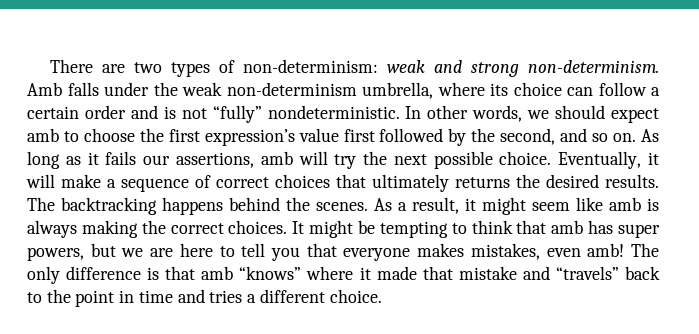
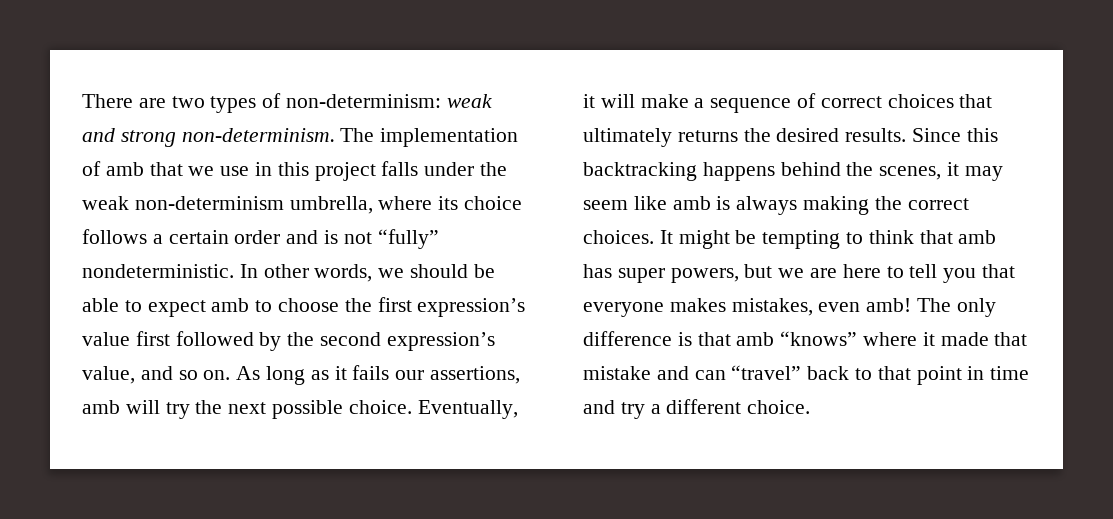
- Amb falls under the weak non-determinism umbrella, where its choice can follow a certain order and is not “fully” nondeterministic.
+ The implementation of amb that we use in this project falls under the weak non-determinism umbrella, where its choice follows a certain order and is not “fully” nondeterministic.
- In other words, we should expect amb to choose the first expression’s value first followed by the second, and so on.
+ In other words, we should be able to expect amb to choose the first expression’s value first followed by the second expression’s value, and so on.
- The backtracking happens behind the scenes. As a result, it might seem like amb is always making the correct choices.
+ Since this backtracking happens behind the scenes, it may seem like amb is always making the correct choices.
- The only difference is that amb “knows” where it made that mistake and “travels” back to the point in time and tries a different choice.
+ The only difference is that amb “knows” where it made that mistake and can “travel” back to that point in time and try a different choice.

